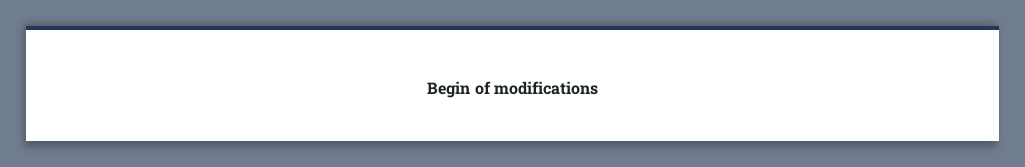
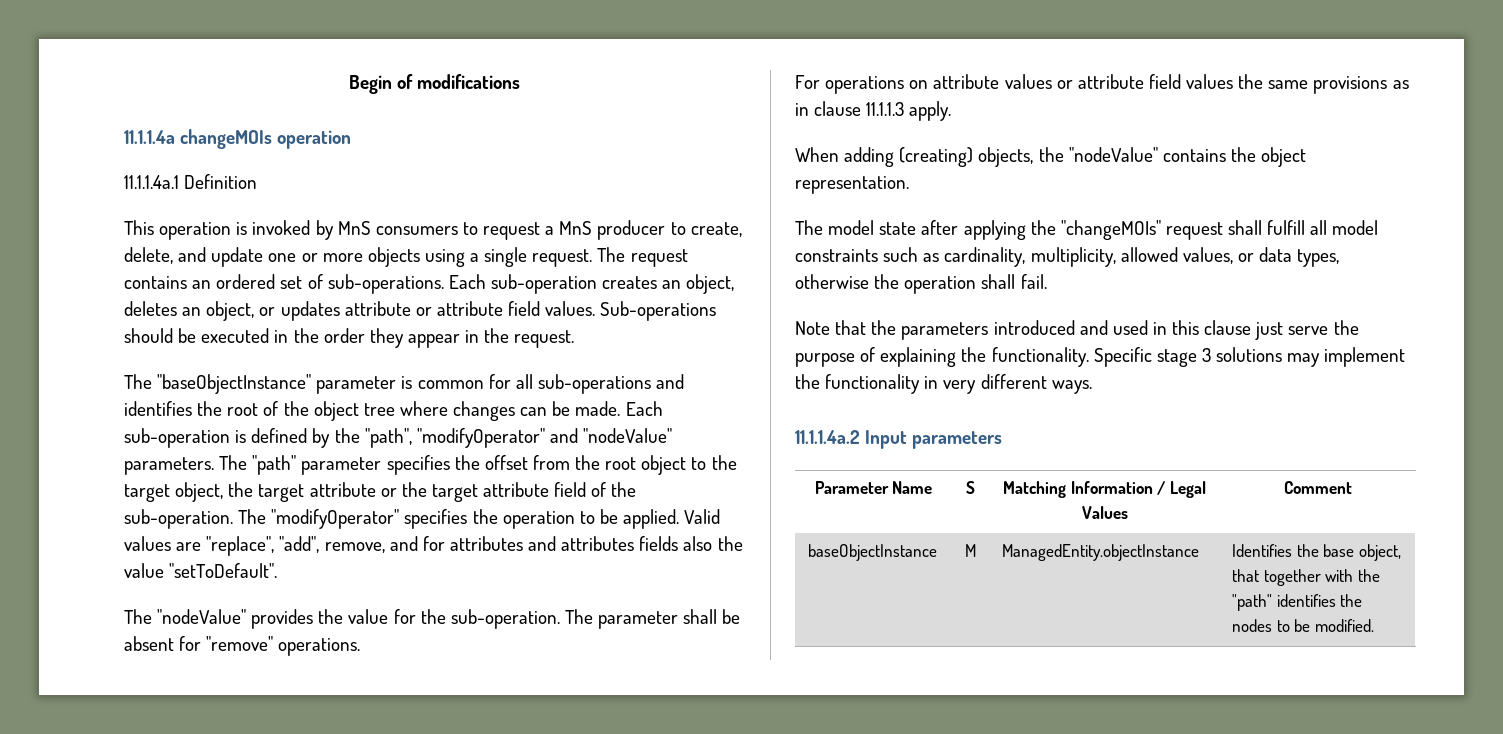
+ 11.1.1.4a changeMOIs operation
+ 11.1.1.4a.1 Definition
+ This operation is invoked by MnS consumers to request a MnS producer to create, delete, and update one or more objects using a single request. The request contains an ordered set of sub-operations. Each sub-operation creates an object, deletes an object, or updates attribute or attribute field values. Sub-operations should be executed in the order they appear in the request.
+ The "baseObjectInstance" parameter is common for all sub-operations and identifies the root of the object tree where changes can be made. Each sub-operation is defined by the "path", "modifyOperator" and "nodeValue" parameters. The "path" parameter specifies the offset from the root object to the target object, the target attribute or the target attribute field of the sub-operation. The "modifyOperator" specifies the operation to be applied. Valid values are "replace", "add", remove, and for attributes and attributes fields also the value "setToDefault".
+ The "nodeValue" provides the value for the sub-operation. The parameter shall be absent for "remove" operations.
+ For operations on attribute values or attribute field values the same provisions as in clause 11.1.1.3 apply.
+ When adding (creating) objects, the "nodeValue" contains the object representation.
+ The model state after applying the "changeMOIs" request shall fulfill all model constraints such as cardinality, multiplicity, allowed values, or data types, otherwise the operation shall fail.
+ Note that the parameters introduced and used in this clause just serve the purpose of explaining the functionality. Specific stage 3 solutions may implement the functionality in very different ways.
+ 11.1.1.4a.2 Input parameters
+ Parameter Name | S | Matching Information / Legal Values | Comment
+ baseObjectInstance | M | ManagedEntity.objectInstance | Identifies the base object, that together with the "path" identifies the nodes to be modified.

